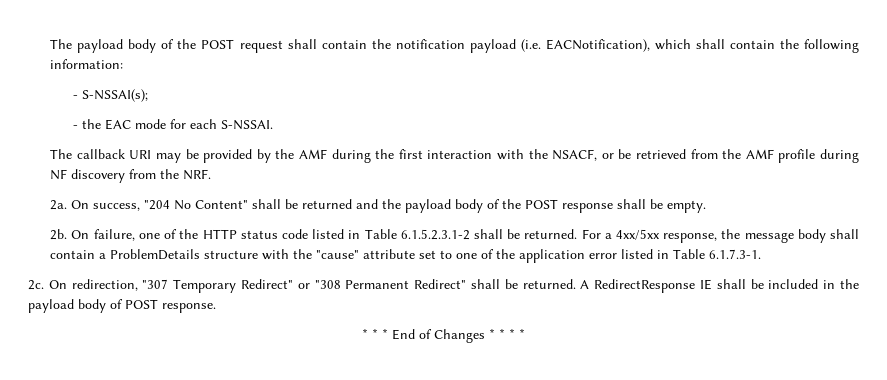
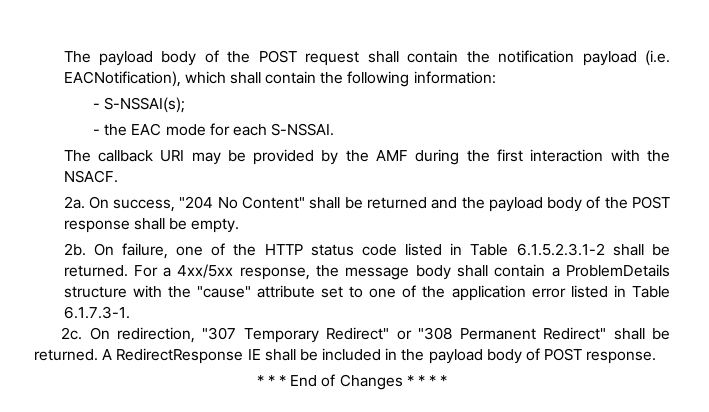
- The callback URI may be provided by the AMF during the first interaction with the NSACF, or be retrieved from the AMF profile during NF discovery from the NRF.
+ The callback URI may be provided by the AMF during the first interaction with the NSACF.

